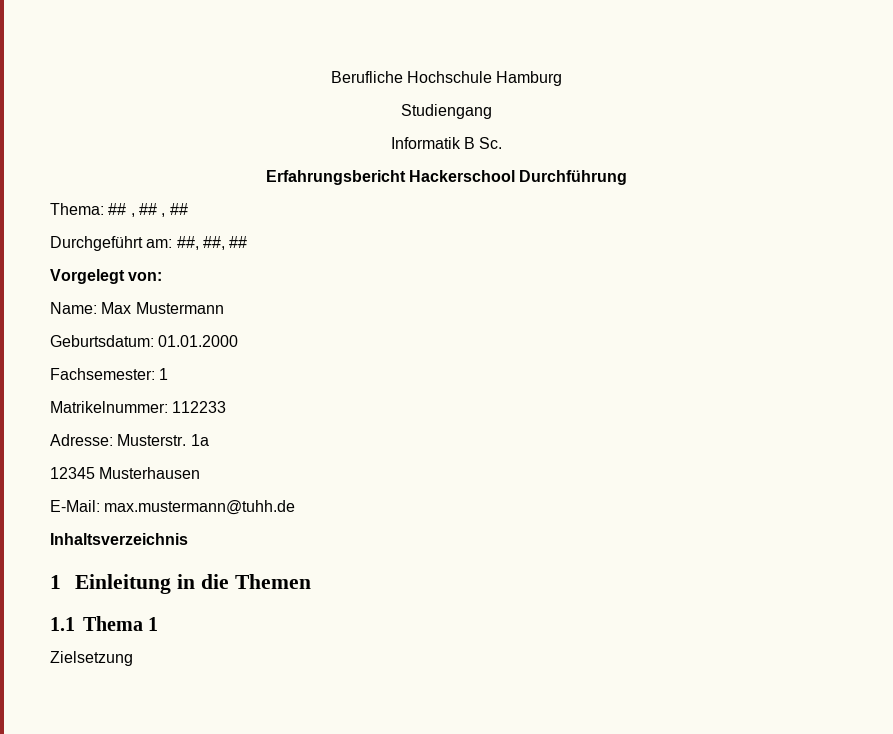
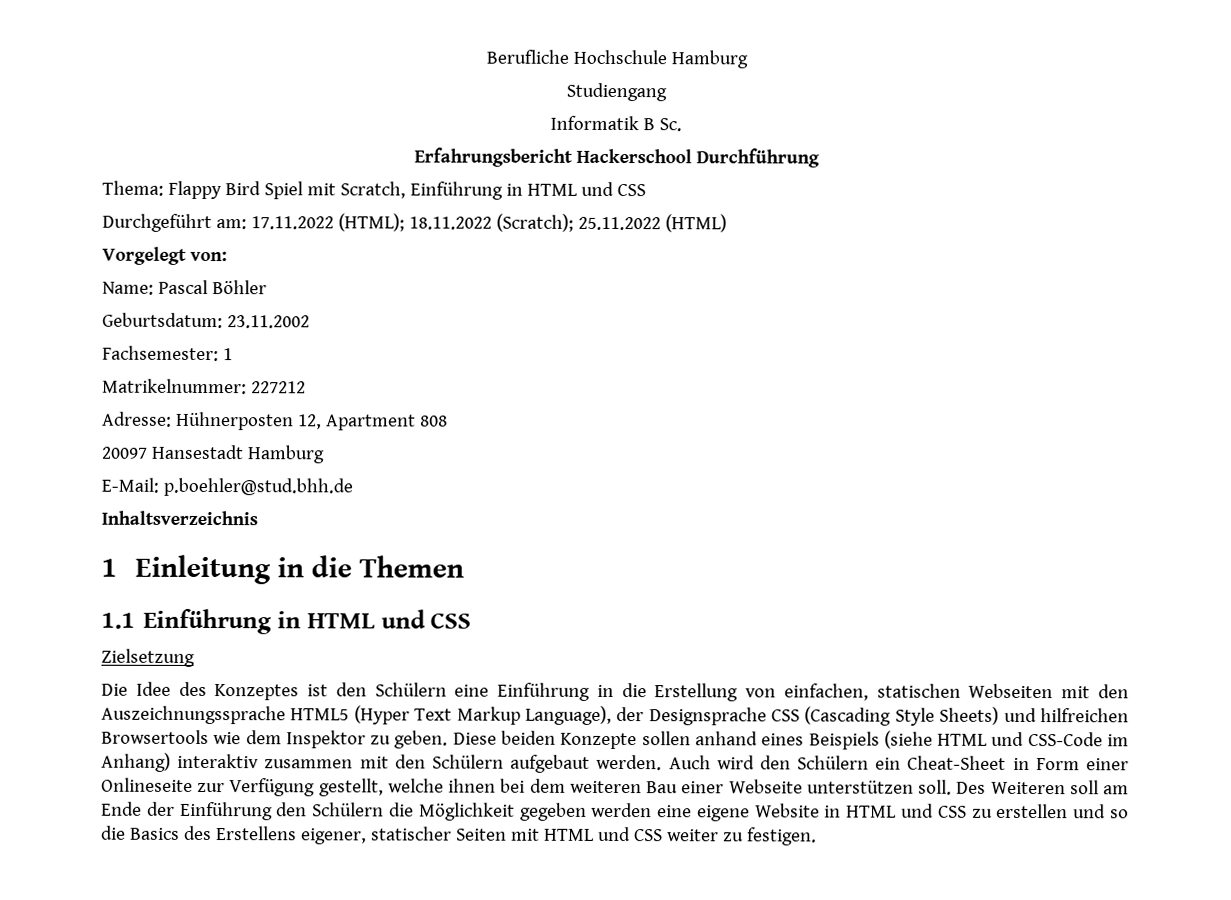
- Thema: ## , ## , ##
- Durchgeführt am: ##, ##, ##
+ Thema: Flappy Bird Spiel mit Scratch, Einführung in HTML und CSS
+ Durchgeführt am: 17.11.2022 (HTML); 18.11.2022 (Scratch); 25.11.2022 (HTML)
- Name: Max Mustermann
+ Name: Pascal Böhler
- Geburtsdatum: 01.01.2000
+ Geburtsdatum: 23.11.2002
- Matrikelnummer: 112233
+ Matrikelnummer: 227212
- Adresse: Musterstr. 1a
- 12345 Musterhausen
+ Adresse: Hühnerposten 12, Apartment 808
+ 20097 Hansestadt Hamburg
- E-Mail: max.mustermann@tuhh.de
+ E-Mail: p.boehler@stud.bhh.de
- 1.1 Thema 1
+ 1.1 Einführung in HTML und CSS
  Zielsetzung
+ Die Idee des Konzeptes ist den Schülern eine Einführung in die Erstellung von einfachen, statischen Webseiten mit den Auszeichnungssprache HTML5 (Hyper Text Markup Language), der Designsprache CSS (Cascading Style Sheets) und hilfreichen Browsertools wie dem Inspektor zu geben. Diese beiden Konzepte sollen anhand eines Beispiels (siehe HTML und CSS-Code im Anhang) interaktiv zusammen mit den Schülern aufgebaut werden. Auch wird den Schülern ein Cheat-Sheet in Form einer Onlineseite zur Verfügung gestellt, welche ihnen bei dem weiteren Bau einer Webseite unterstützen soll. Des Weiteren soll am Ende der Einführung den Schülern die Möglichkeit gegeben werden eine eigene Website in HTML und CSS zu erstellen und so die Basics des Erstellens eigener, statischer Seiten mit HTML und CSS weiter zu festigen.

